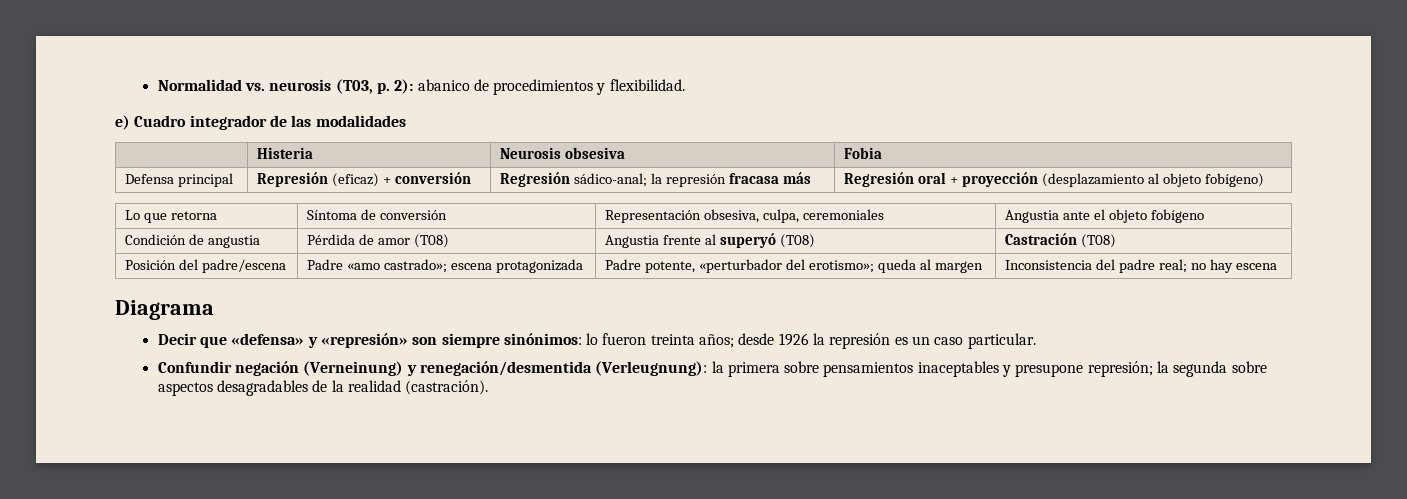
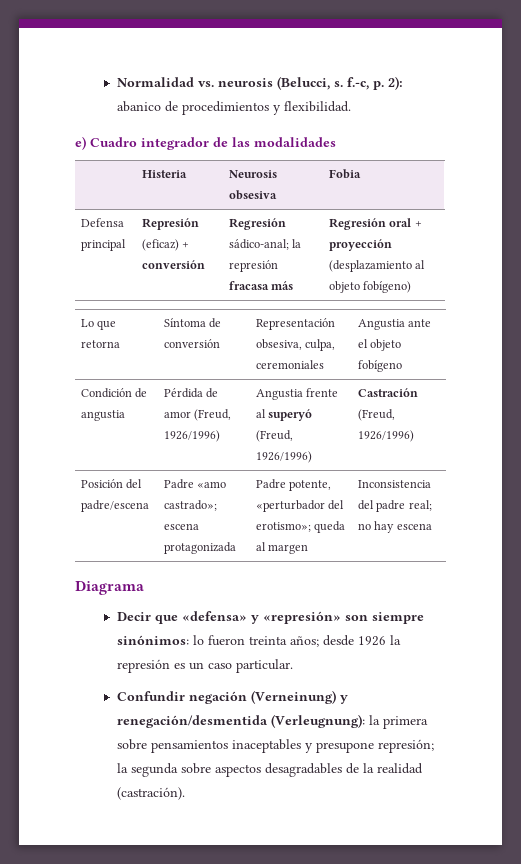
- Normalidad vs. neurosis (T03, p. 2): abanico de procedimientos y flexibilidad.
+ Normalidad vs. neurosis (Belucci, s. f.-c, p. 2): abanico de procedimientos y flexibilidad.
- Condición de angustia | Pérdida de amor (T08) | Angustia frente al superyó (T08) | Castración (T08)
+ Condición de angustia | Pérdida de amor (Freud, 1926/1996) | Angustia frente al superyó (Freud, 1926/1996) | Castración (Freud, 1926/1996)

